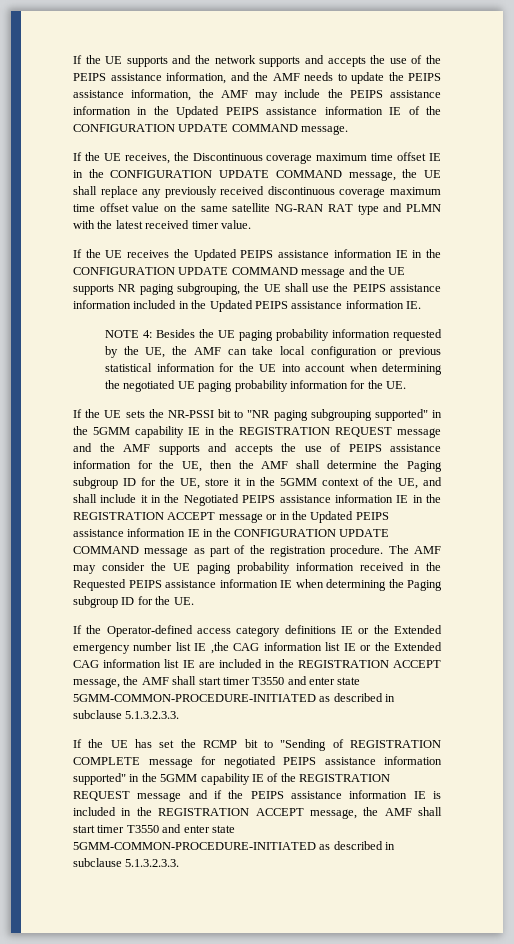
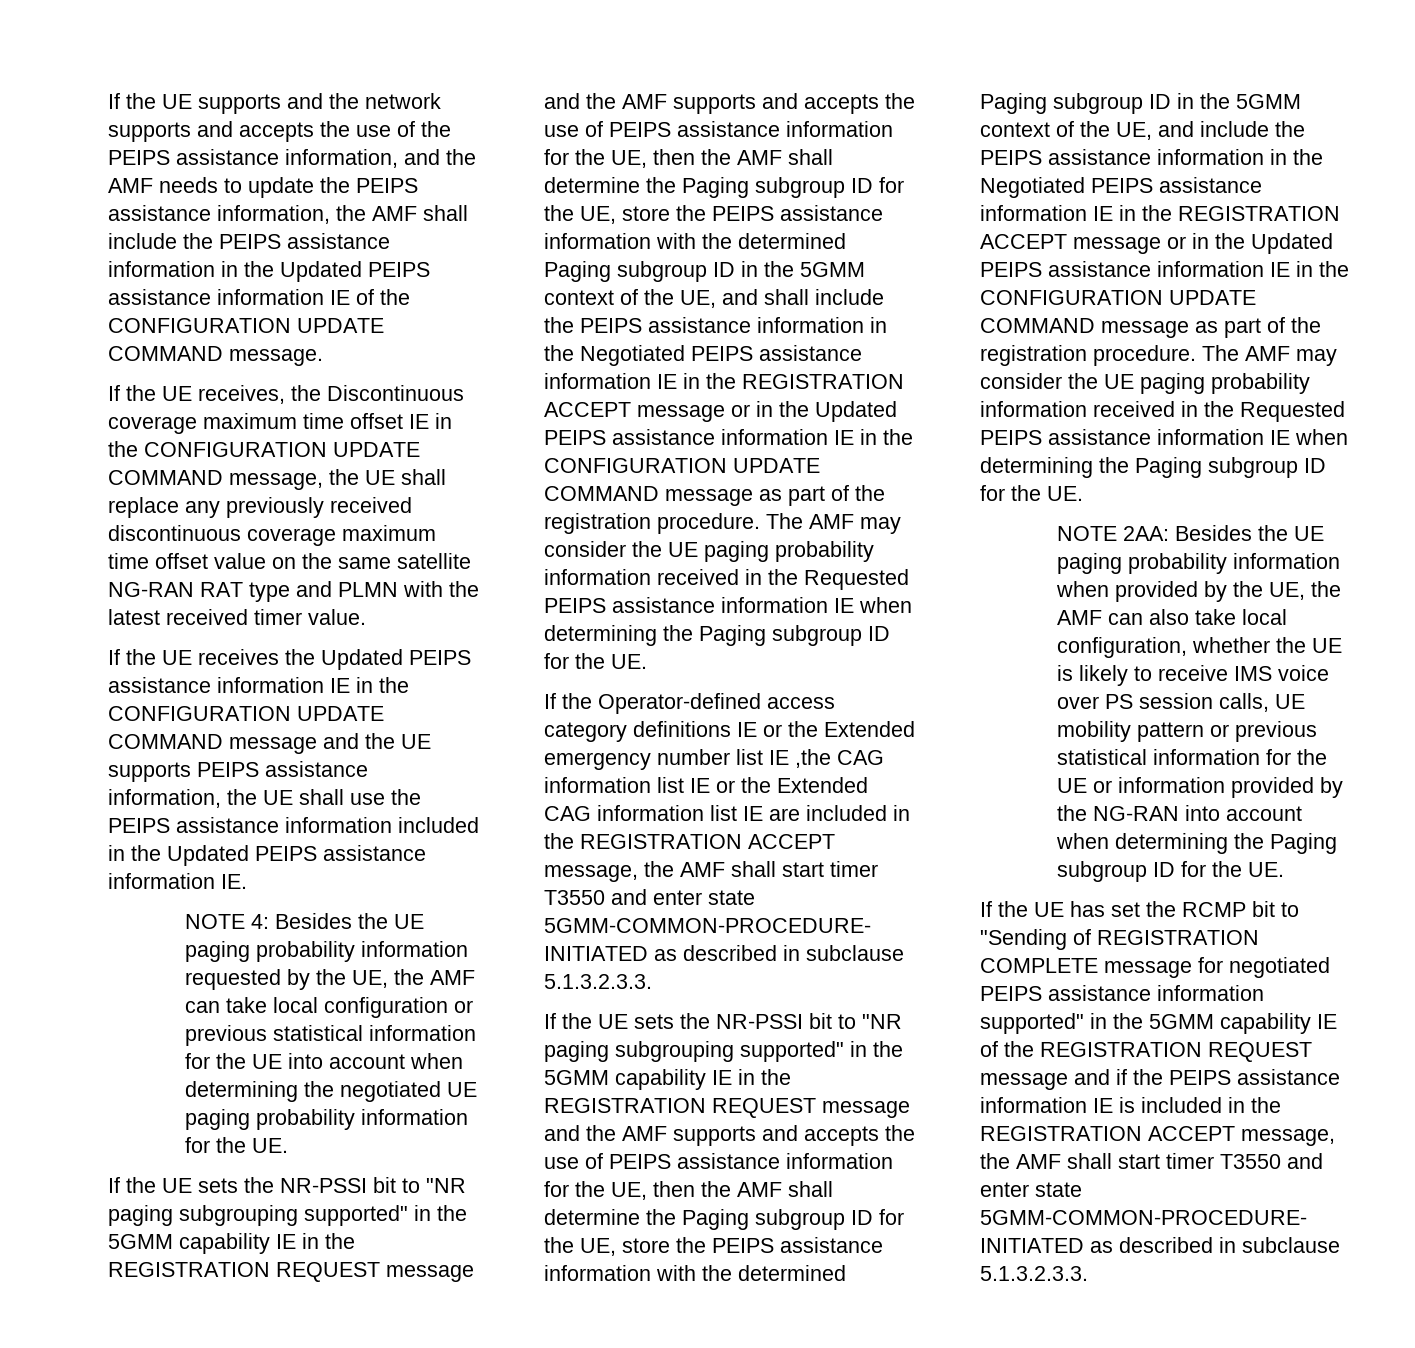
- If the UE supports and the network supports and accepts the use of the PEIPS assistance information, and the AMF needs to update the PEIPS assistance information, the AMF may include the PEIPS assistance information in the Updated PEIPS assistance information IE of the CONFIGURATION UPDATE COMMAND message.
+ If the UE supports and the network supports and accepts the use of the PEIPS assistance information, and the AMF needs to update the PEIPS assistance information, the AMF shall include the PEIPS assistance information in the Updated PEIPS assistance information IE of the CONFIGURATION UPDATE COMMAND message.
- If the UE receives the Updated PEIPS assistance information IE in the CONFIGURATION UPDATE COMMAND message and the UE supports NR paging subgrouping, the UE shall use the PEIPS assistance information included in the Updated PEIPS assistance information IE.
+ If the UE receives the Updated PEIPS assistance information IE in the CONFIGURATION UPDATE COMMAND message and the UE supports PEIPS assistance information, the UE shall use the PEIPS assistance information included in the Updated PEIPS assistance information IE.
- If the UE sets the NR-PSSI bit to "NR paging subgrouping supported" in the 5GMM capability IE in the REGISTRATION REQUEST message and the AMF supports and accepts the use of PEIPS assistance information for the UE, then the AMF shall determine the Paging subgroup ID for the UE, store it in the 5GMM context of the UE, and shall include it in the Negotiated PEIPS assistance information IE in the REGISTRATION ACCEPT message or in the Updated PEIPS assistance information IE in the CONFIGURATION UPDATE COMMAND message as part of the registration procedure.
+ If the UE sets the NR-PSSI bit to "NR paging subgrouping supported" in the 5GMM capability IE in the REGISTRATION REQUEST message and the AMF supports and accepts the use of PEIPS assistance information for the UE, then the AMF shall determine the Paging subgroup ID for the UE, store the PEIPS assistance information with the determined Paging subgroup ID in the 5GMM context of the UE, and shall include the PEIPS assistance information in the Negotiated PEIPS assistance information IE in the REGISTRATION ACCEPT message or in the Updated PEIPS assistance information IE in the CONFIGURATION UPDATE COMMAND message as part of the registration procedure.
+ If the UE sets the NR-PSSI bit to "NR paging subgrouping supported" in the 5GMM capability IE in the REGISTRATION REQUEST message and the AMF supports and accepts the use of PEIPS assistance information for the UE, then the AMF shall determine the Paging subgroup ID for the UE, store the PEIPS assistance information with the determined Paging subgroup ID in the 5GMM context of the UE, and include the PEIPS assistance information in the Negotiated PEIPS assistance information IE in the REGISTRATION ACCEPT message or in the Updated PEIPS assistance information IE in the CONFIGURATION UPDATE COMMAND message as part of the registration procedure. The AMF may consider the UE paging probability information received in the Requested PEIPS assistance information IE when determining the Paging subgroup ID for the UE.
+ NOTE 2AA: Besides the UE paging probability information when provided by the UE, the AMF can also take local configuration, whether the UE is likely to receive IMS voice over PS session calls, UE mobility pattern or previous statistical information for the UE or information provided by the NG-RAN into account when determining the Paging subgroup ID for the UE.

